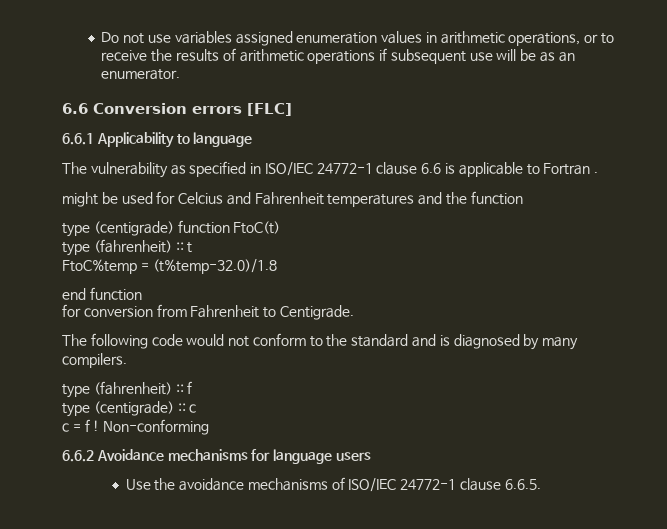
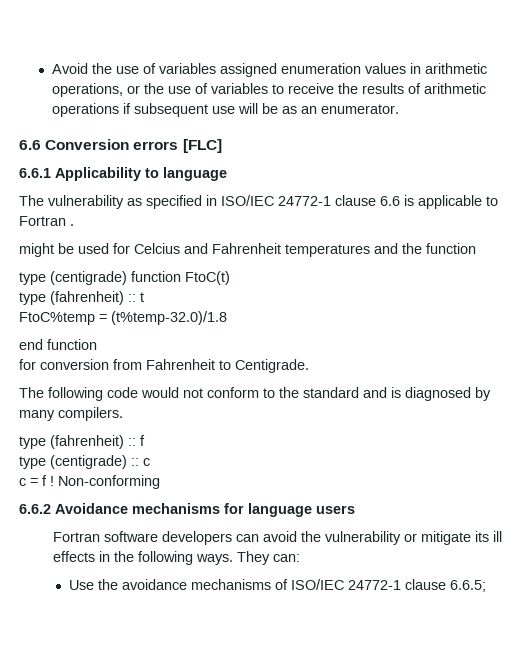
- Do not use variables assigned enumeration values in arithmetic operations, or to receive the results of arithmetic operations if subsequent use will be as an enumerator.
+ Avoid the use of variables assigned enumeration values in arithmetic operations, or the use of variables to receive the results of arithmetic operations if subsequent use will be as an enumerator.
+ Fortran software developers can avoid the vulnerability or mitigate its ill effects in the following ways. They can:
- Use the avoidance mechanisms of ISO/IEC 24772-1 clause 6.6.5.
+ Use the avoidance mechanisms of ISO/IEC 24772-1 clause 6.6.5;

